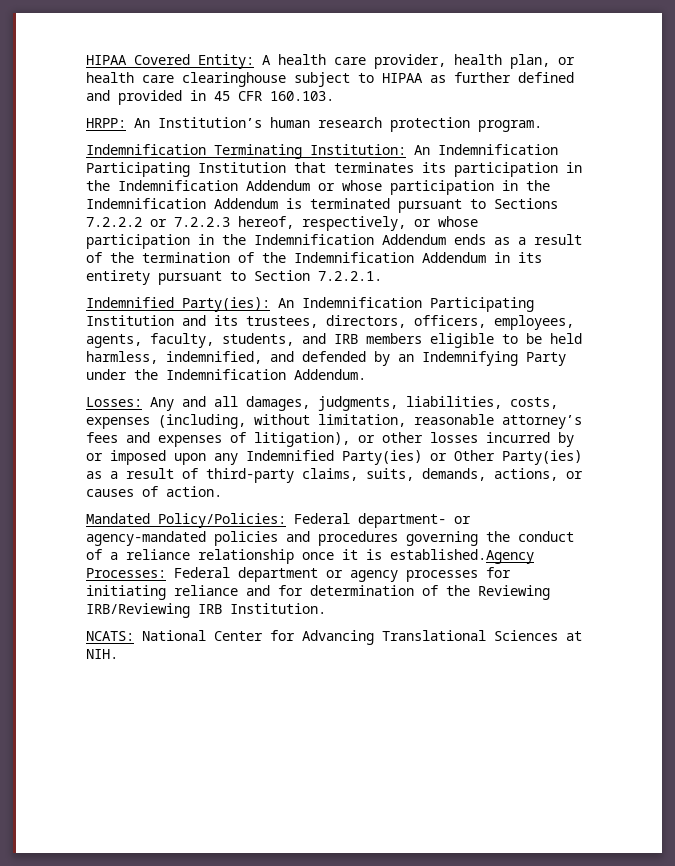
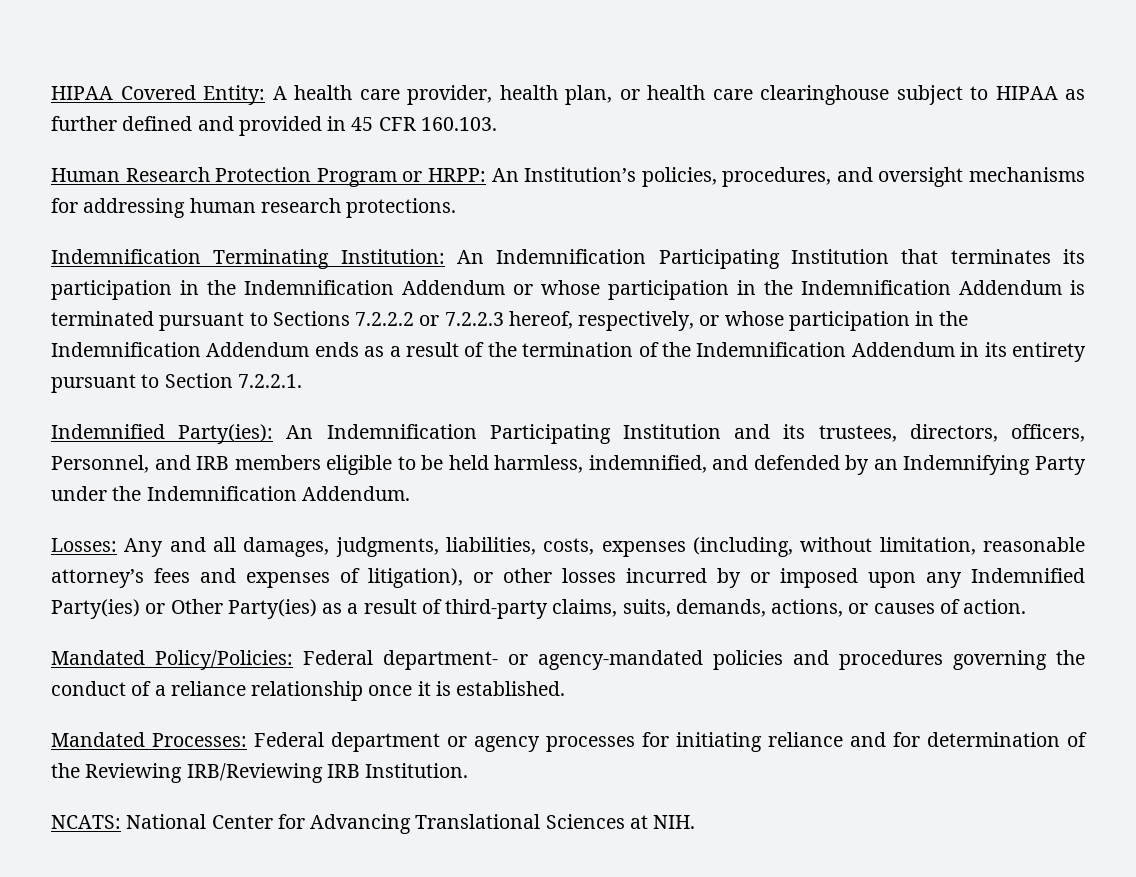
- HRPP: An Institution’s human research protection program.
+ Human Research Protection Program or HRPP: An Institution’s policies, procedures, and oversight mechanisms for addressing human research protections.
- Indemnified Party(ies): An Indemnification Participating Institution and its trustees, directors, officers, employees, agents, faculty, students, and IRB members eligible to be held harmless, indemnified, and defended by an Indemnifying Party under the Indemnification Addendum.
+ Indemnified Party(ies): An Indemnification Participating Institution and its trustees, directors, officers, Personnel, and IRB members eligible to be held harmless, indemnified, and defended by an Indemnifying Party under the Indemnification Addendum.
- Mandated Policy/Policies: Federal department- or agency-mandated policies and procedures governing the conduct of a reliance relationship once it is established.Agency Processes: Federal department or agency processes for initiating reliance and for determination of the Reviewing IRB/Reviewing IRB Institution.
+ Mandated Policy/Policies: Federal department- or agency-mandated policies and procedures governing the conduct of a reliance relationship once it is established.
+ Mandated Processes: Federal department or agency processes for initiating reliance and for determination of the Reviewing IRB/Reviewing IRB Institution.

